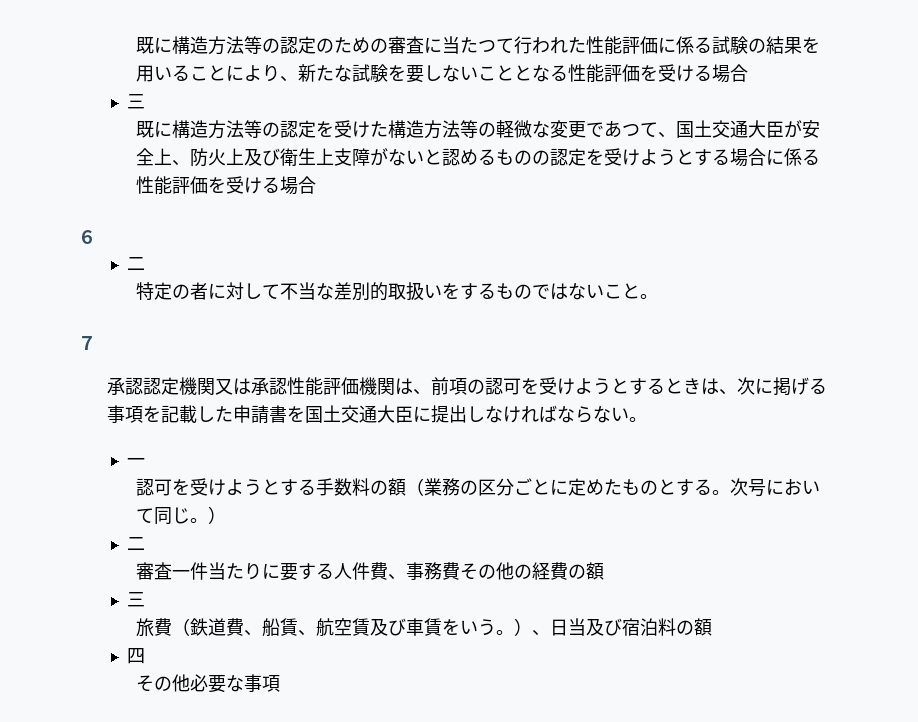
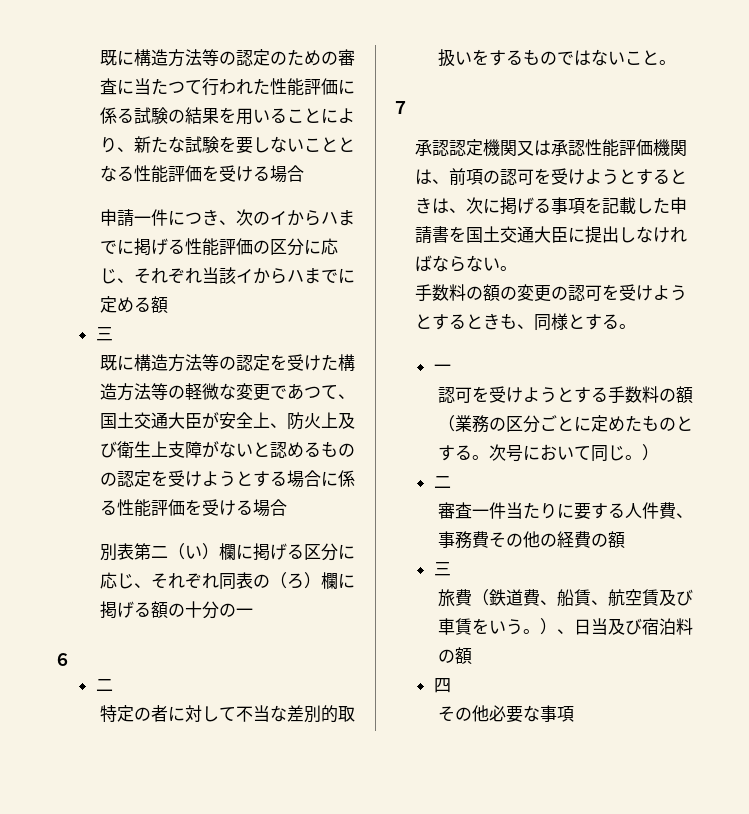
+ 申請一件につき、次のイからハまでに掲げる性能評価の区分に応じ、それぞれ当該イからハまでに定める額
+ 別表第二（い）欄に掲げる区分に応じ、それぞれ同表の（ろ）欄に掲げる額の十分の一
+ 手数料の額の変更の認可を受けようとするときも、同様とする。

